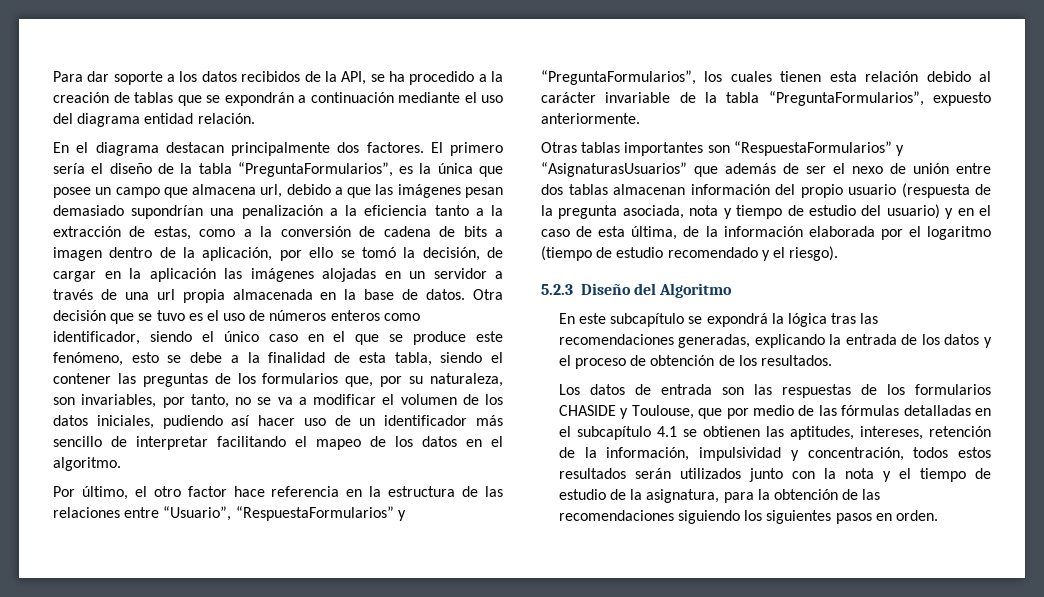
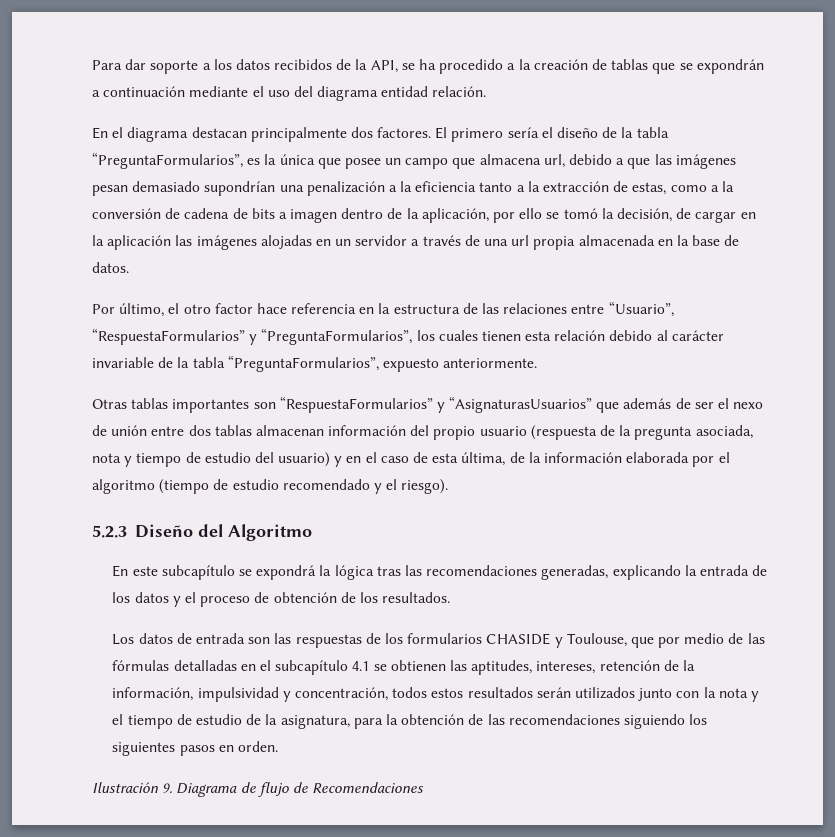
- Otra decisión que se tuvo es el uso de números enteros como identificador, siendo el único caso en el que se produce este fenómeno, esto se debe a la finalidad de esta tabla, siendo el contener las preguntas de los formularios que, por su naturaleza, son invariables, por tanto, no se va a modificar el volumen de los datos iniciales, pudiendo así hacer uso de un identificador más sencillo de interpretar facilitando el mapeo de los datos en el algoritmo.
- Otras tablas importantes son “RespuestaFormularios” y “AsignaturasUsuarios” que además de ser el nexo de unión entre dos tablas almacenan información del propio usuario (respuesta de la pregunta asociada, nota y tiempo de estudio del usuario) y en el caso de esta última, de la información elaborada por el logaritmo (tiempo de estudio recomendado y el riesgo).
+ Otras tablas importantes son “RespuestaFormularios” y “AsignaturasUsuarios” que además de ser el nexo de unión entre dos tablas almacenan información del propio usuario (respuesta de la pregunta asociada, nota y tiempo de estudio del usuario) y en el caso de esta última, de la información elaborada por el algoritmo (tiempo de estudio recomendado y el riesgo).
+ Ilustración 9. Diagrama de flujo de Recomendaciones

